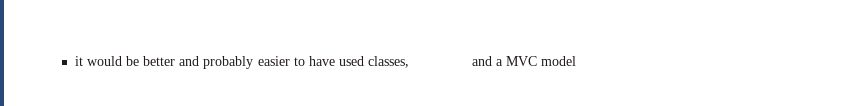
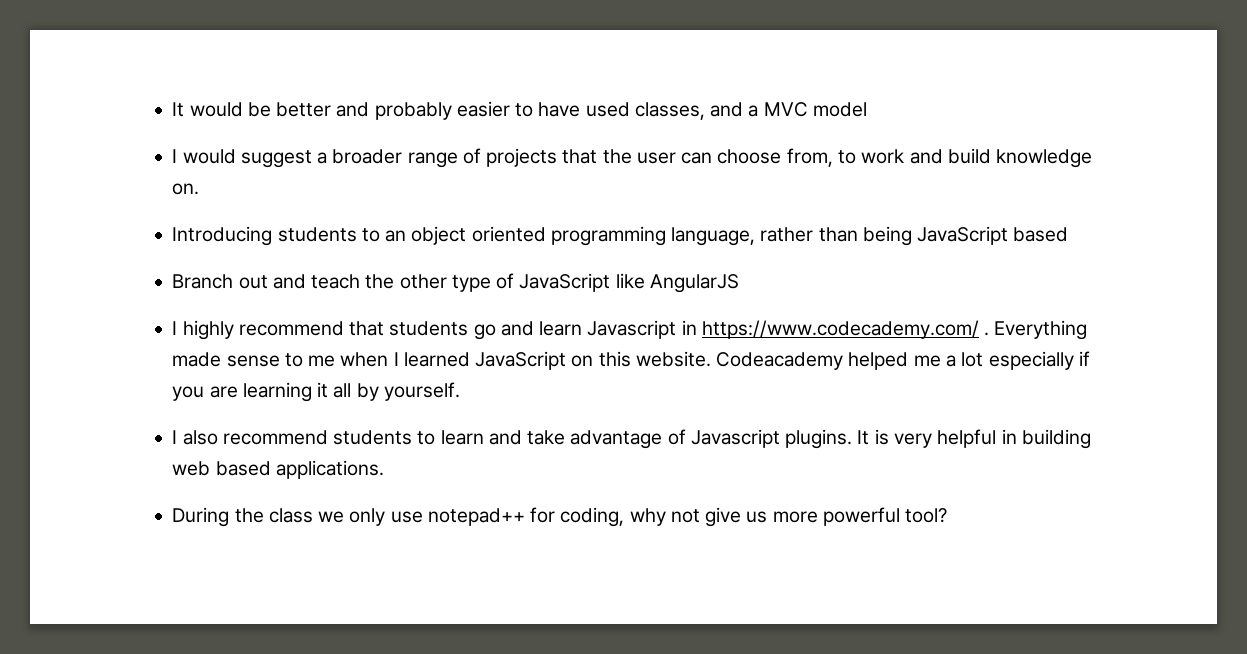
- it would be better and probably easier to have used classes, and a MVC model
+ It would be better and probably easier to have used classes, and a MVC model
+ I would suggest a broader range of projects that the user can choose from, to work and build knowledge on.
+ Introducing students to an object oriented programming language, rather than being JavaScript based
+ Branch out and teach the other type of JavaScript like AngularJS
+ I highly recommend that students go and learn Javascript in https://www.codecademy.com/ . Everything made sense to me when I learned JavaScript on this website. Codeacademy helped me a lot especially if you are learning it all by yourself.
+ I also recommend students to learn and take advantage of Javascript plugins. It is very helpful in building web based applications.
+ During the class we only use notepad++ for coding, why not give us more powerful tool?

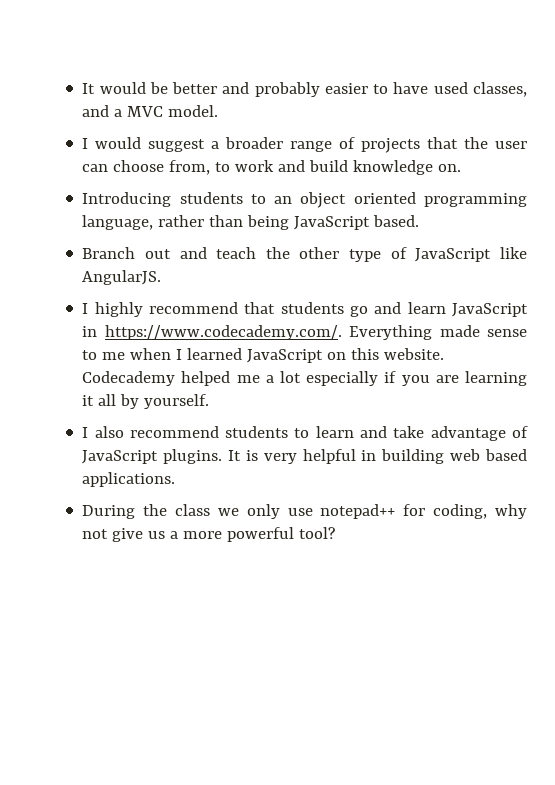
- It would be better and probably easier to have used classes, and a MVC model
+ It would be better and probably easier to have used classes, and a MVC model.
- Introducing students to an object oriented programming language, rather than being JavaScript based
+ Introducing students to an object oriented programming language, rather than being JavaScript based.
- Branch out and teach the other type of JavaScript like AngularJS
+ Branch out and teach the other type of JavaScript like AngularJS.
- I highly recommend that students go and learn Javascript in https://www.codecademy.com/ . Everything made sense to me when I learned JavaScript on this website.
+ I highly recommend that students go and learn JavaScript in https://www.codecademy.com/. Everything made sense to me when I learned JavaScript on this website.
- Codeacademy helped me a lot especially if you are learning it all by yourself.
+ Codecademy helped me a lot especially if you are learning it all by yourself.
- I also recommend students to learn and take advantage of Javascript plugins.
+ I also recommend students to learn and take advantage of JavaScript plugins.
- During the class we only use notepad++ for coding, why not give us more powerful tool?
+ During the class we only use notepad++ for coding, why not give us a more powerful tool?

